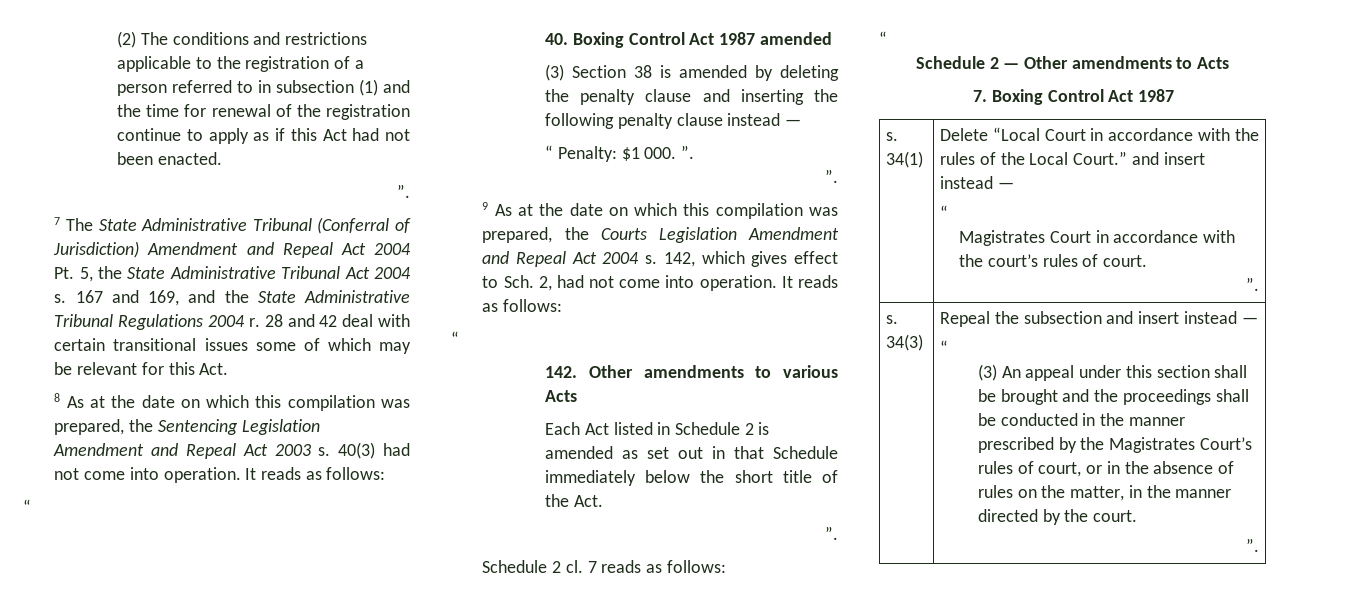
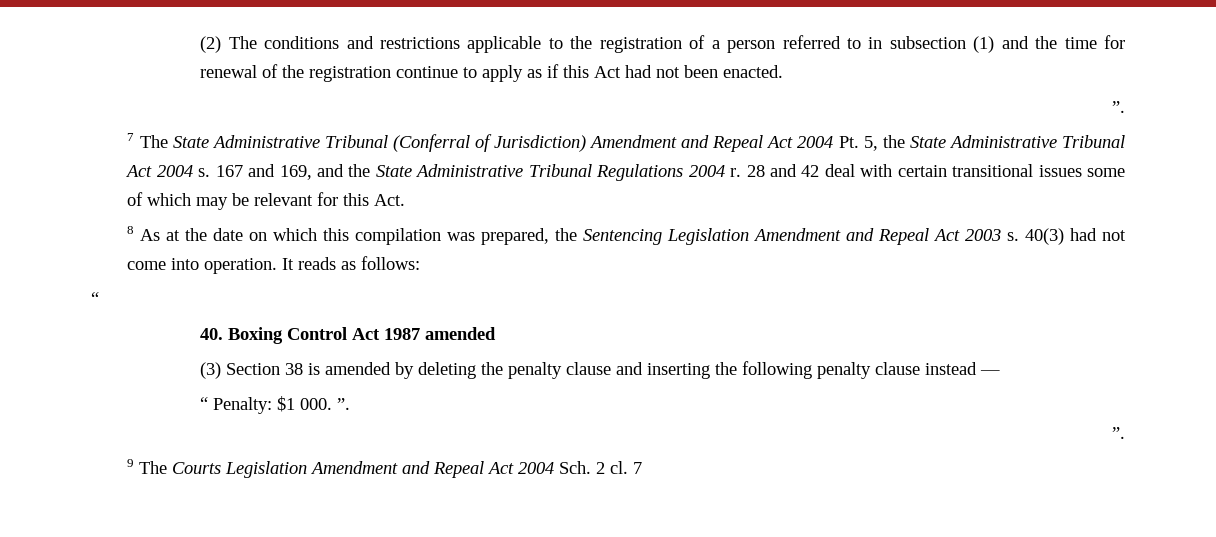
- 9 As at the date on which this compilation was prepared, the Courts Legislation Amendment and Repeal Act 2004 s. 142, which gives effect to Sch. 2, had not come into operation. It reads as follows:
- “
- 142. Other amendments to various Acts
- Each Act listed in Schedule 2 is amended as set out in that Schedule immediately below the short title of the Act.
- ”.
- Schedule 2 cl. 7 reads as follows:
- “
- Schedule 2 — Other amendments to Acts
- 7. Boxing Control Act 1987
- s. 34(1) | Delete “Local Court in accordance with the rules of the Local Court.” and insert instead —
- “
- Magistrates Court in accordance with the court’s rules of court.
- ”.
- s. 34(3) | Repeal the subsection and insert instead —
- “
- (3) An appeal under this section shall be brought and the proceedings shall be conducted in the manner prescribed by the Magistrates Court’s rules of court, or in the absence of rules on the matter, in the manner directed by the court.
- ”.
+ 9 The Courts Legislation Amendment and Repeal Act 2004 Sch. 2 cl. 7

